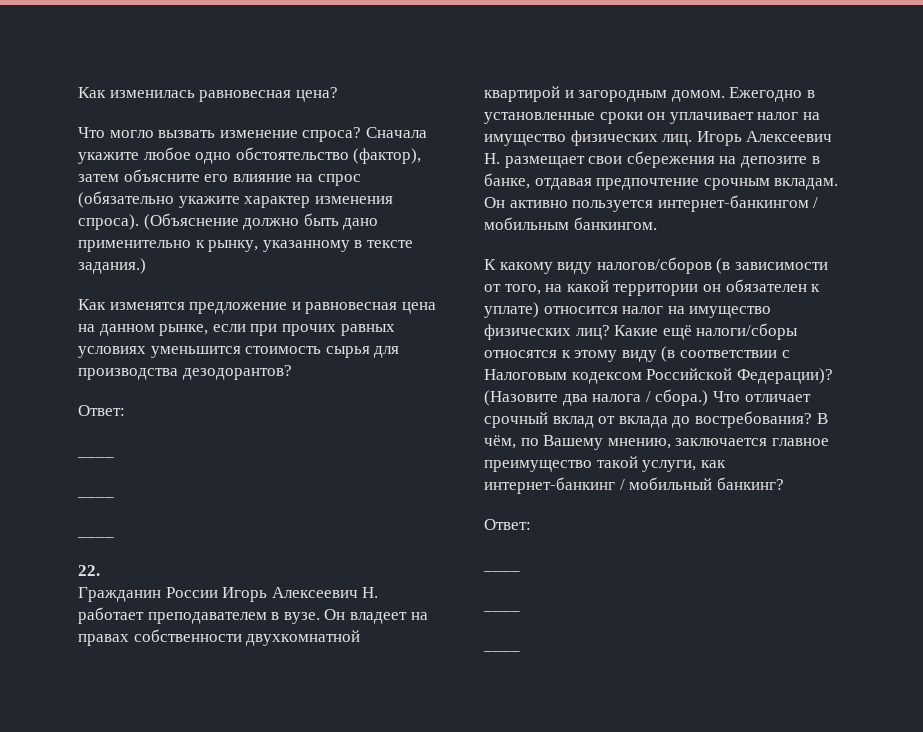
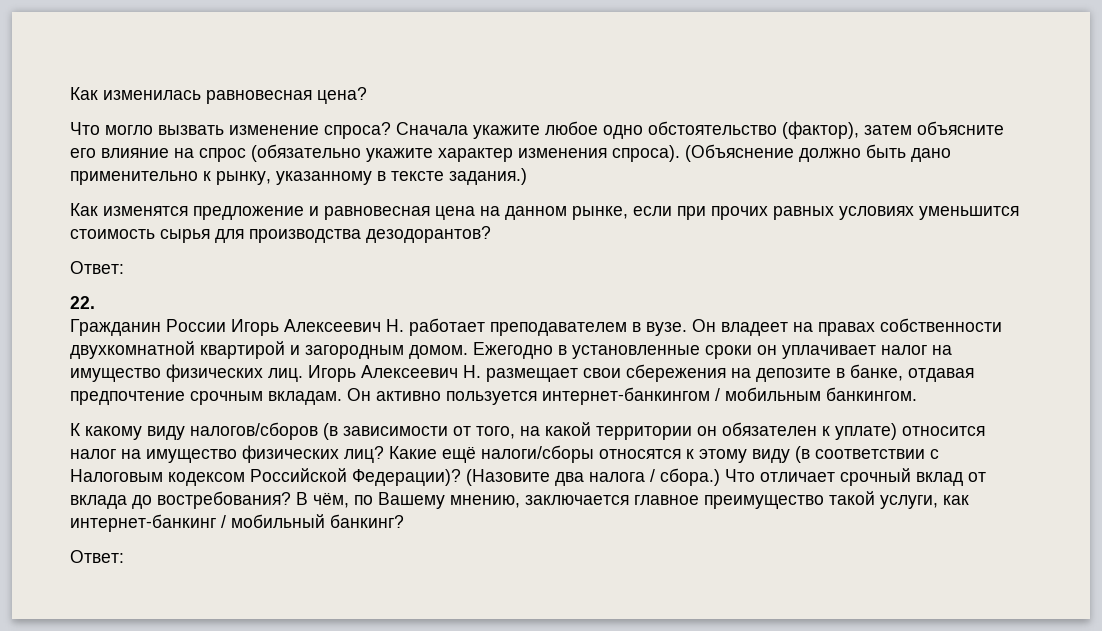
  Как изменятся предложение и равновесная цена на данном рынке, если при прочих равных условиях уменьшится стоимость сырья для производства дезодорантов?
  Ответ:
- ____
- ____
- ____
  В чём, по Вашему мнению, заключается главное преимущество такой услуги, как интернет-банкинг / мобильный банкинг?
  Ответ:
- ____
- ____
- ____

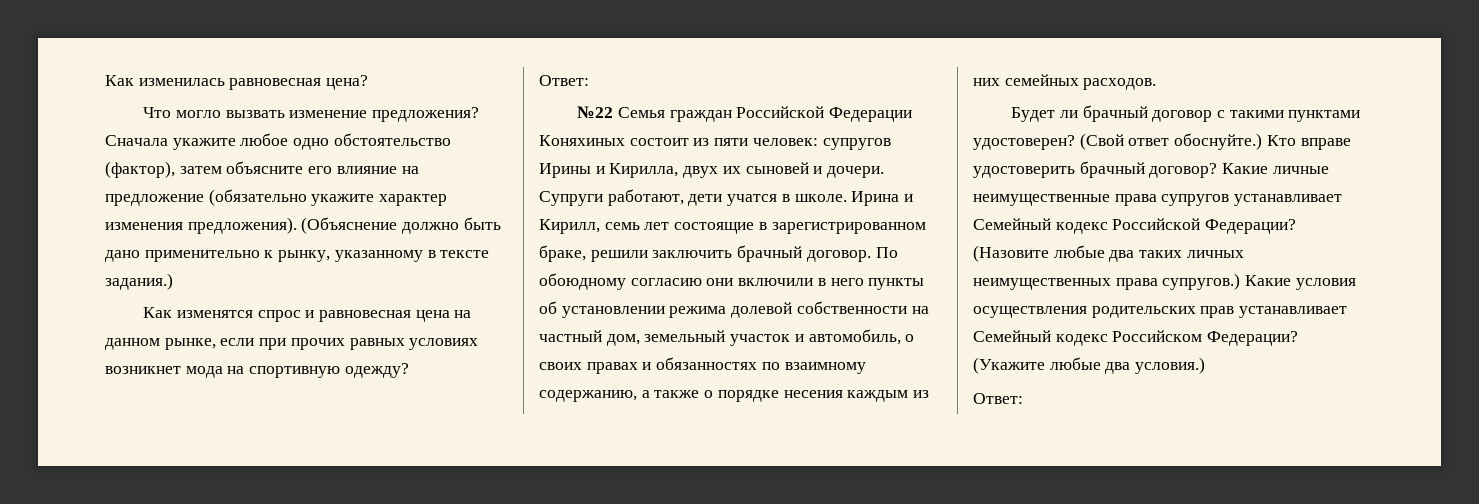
- Что могло вызвать изменение спроса?
+ Что могло вызвать изменение предложения?
- Сначала укажите любое одно обстоятельство (фактор), затем объясните его влияние на спрос (обязательно укажите характер изменения спроса).
+ Сначала укажите любое одно обстоятельство (фактор), затем объясните его влияние на предложение (обязательно укажите характер изменения предложения).
- Как изменятся предложение и равновесная цена на данном рынке, если при прочих равных условиях уменьшится стоимость сырья для производства дезодорантов?
+ Как изменятся спрос и равновесная цена на данном рынке, если при прочих равных условиях возникнет мода на спортивную одежду?
  Ответ:
- 22.
- Гражданин России Игорь Алексеевич Н. работает преподавателем в вузе. Он владеет на правах собственности двухкомнатной квартирой и загородным домом. Ежегодно в установленные сроки он уплачивает налог на имущество физических лиц. Игорь Алексеевич Н. размещает свои сбережения на депозите в банке, отдавая предпочтение срочным вкладам. Он активно пользуется интернет-банкингом / мобильным банкингом.
- К какому виду налогов/сборов (в зависимости от того, на какой территории он обязателен к уплате) относится налог на имущество физических лиц? Какие ещё налоги/сборы относятся к этому виду (в соответствии с Налоговым кодексом Российской Федерации)? (Назовите два налога / сбора.) Что отличает срочный вклад от вклада до востребования? В чём, по Вашему мнению, заключается главное преимущество такой услуги, как интернет-банкинг / мобильный банкинг?
+ №22 Семья граждан Российской Федерации Коняхиных состоит из пяти человек: супругов Ирины и Кирилла, двух их сыновей и дочери. Супруги работают, дети учатся в школе. Ирина и Кирилл, семь лет состоящие в зарегистрированном браке, решили заключить брачный договор. По обоюдному согласию они включили в него пункты об установлении режима долевой собственности на частный дом, земельный участок и автомобиль, о своих правах и обязанностях по взаимному содержанию, а также о порядке несения каждым из них семейных расходов.
+ Будет ли брачный договор с такими пунктами удостоверен? (Свой ответ обоснуйте.) Кто вправе удостоверить брачный договор? Какие личные неимущественные права супругов устанавливает Семейный кодекс Российской Федерации? (Назовите любые два таких личных неимущественных права супругов.) Какие условия осуществления родительских прав устанавливает Семейный кодекс Российском Федерации? (Укажите любые два условия.)

